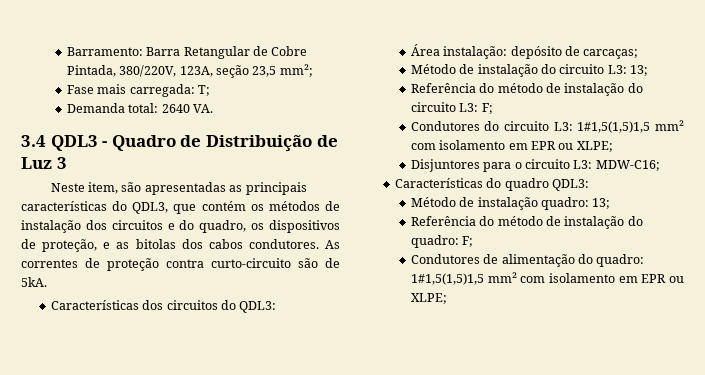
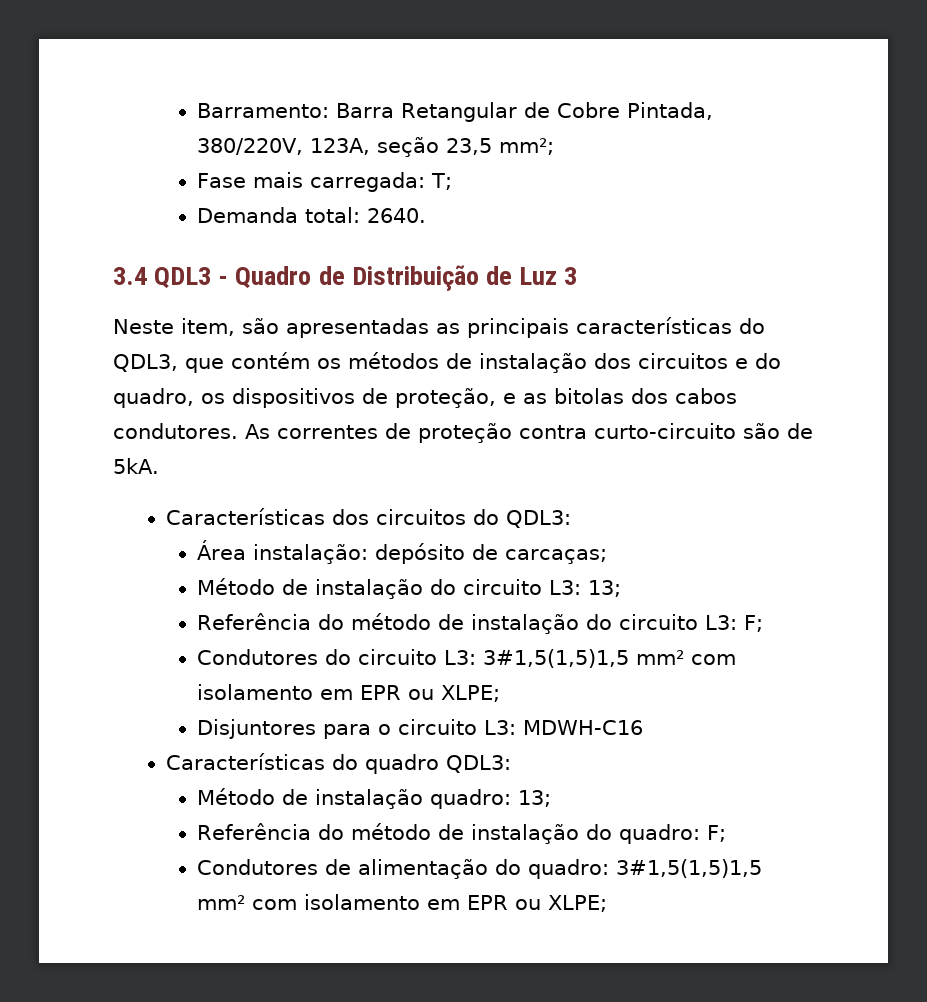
- Demanda total: 2640 VA.
+ Demanda total: 2640.
- Condutores do circuito L3: 1#1,5(1,5)1,5 mm² com isolamento em EPR ou XLPE;
+ Condutores do circuito L3: 3#1,5(1,5)1,5 mm² com isolamento em EPR ou XLPE;
- Disjuntores para o circuito L3: MDW-C16;
+ Disjuntores para o circuito L3: MDWH-C16
- Condutores de alimentação do quadro: 1#1,5(1,5)1,5 mm² com isolamento em EPR ou XLPE;
+ Condutores de alimentação do quadro: 3#1,5(1,5)1,5 mm² com isolamento em EPR ou XLPE;

